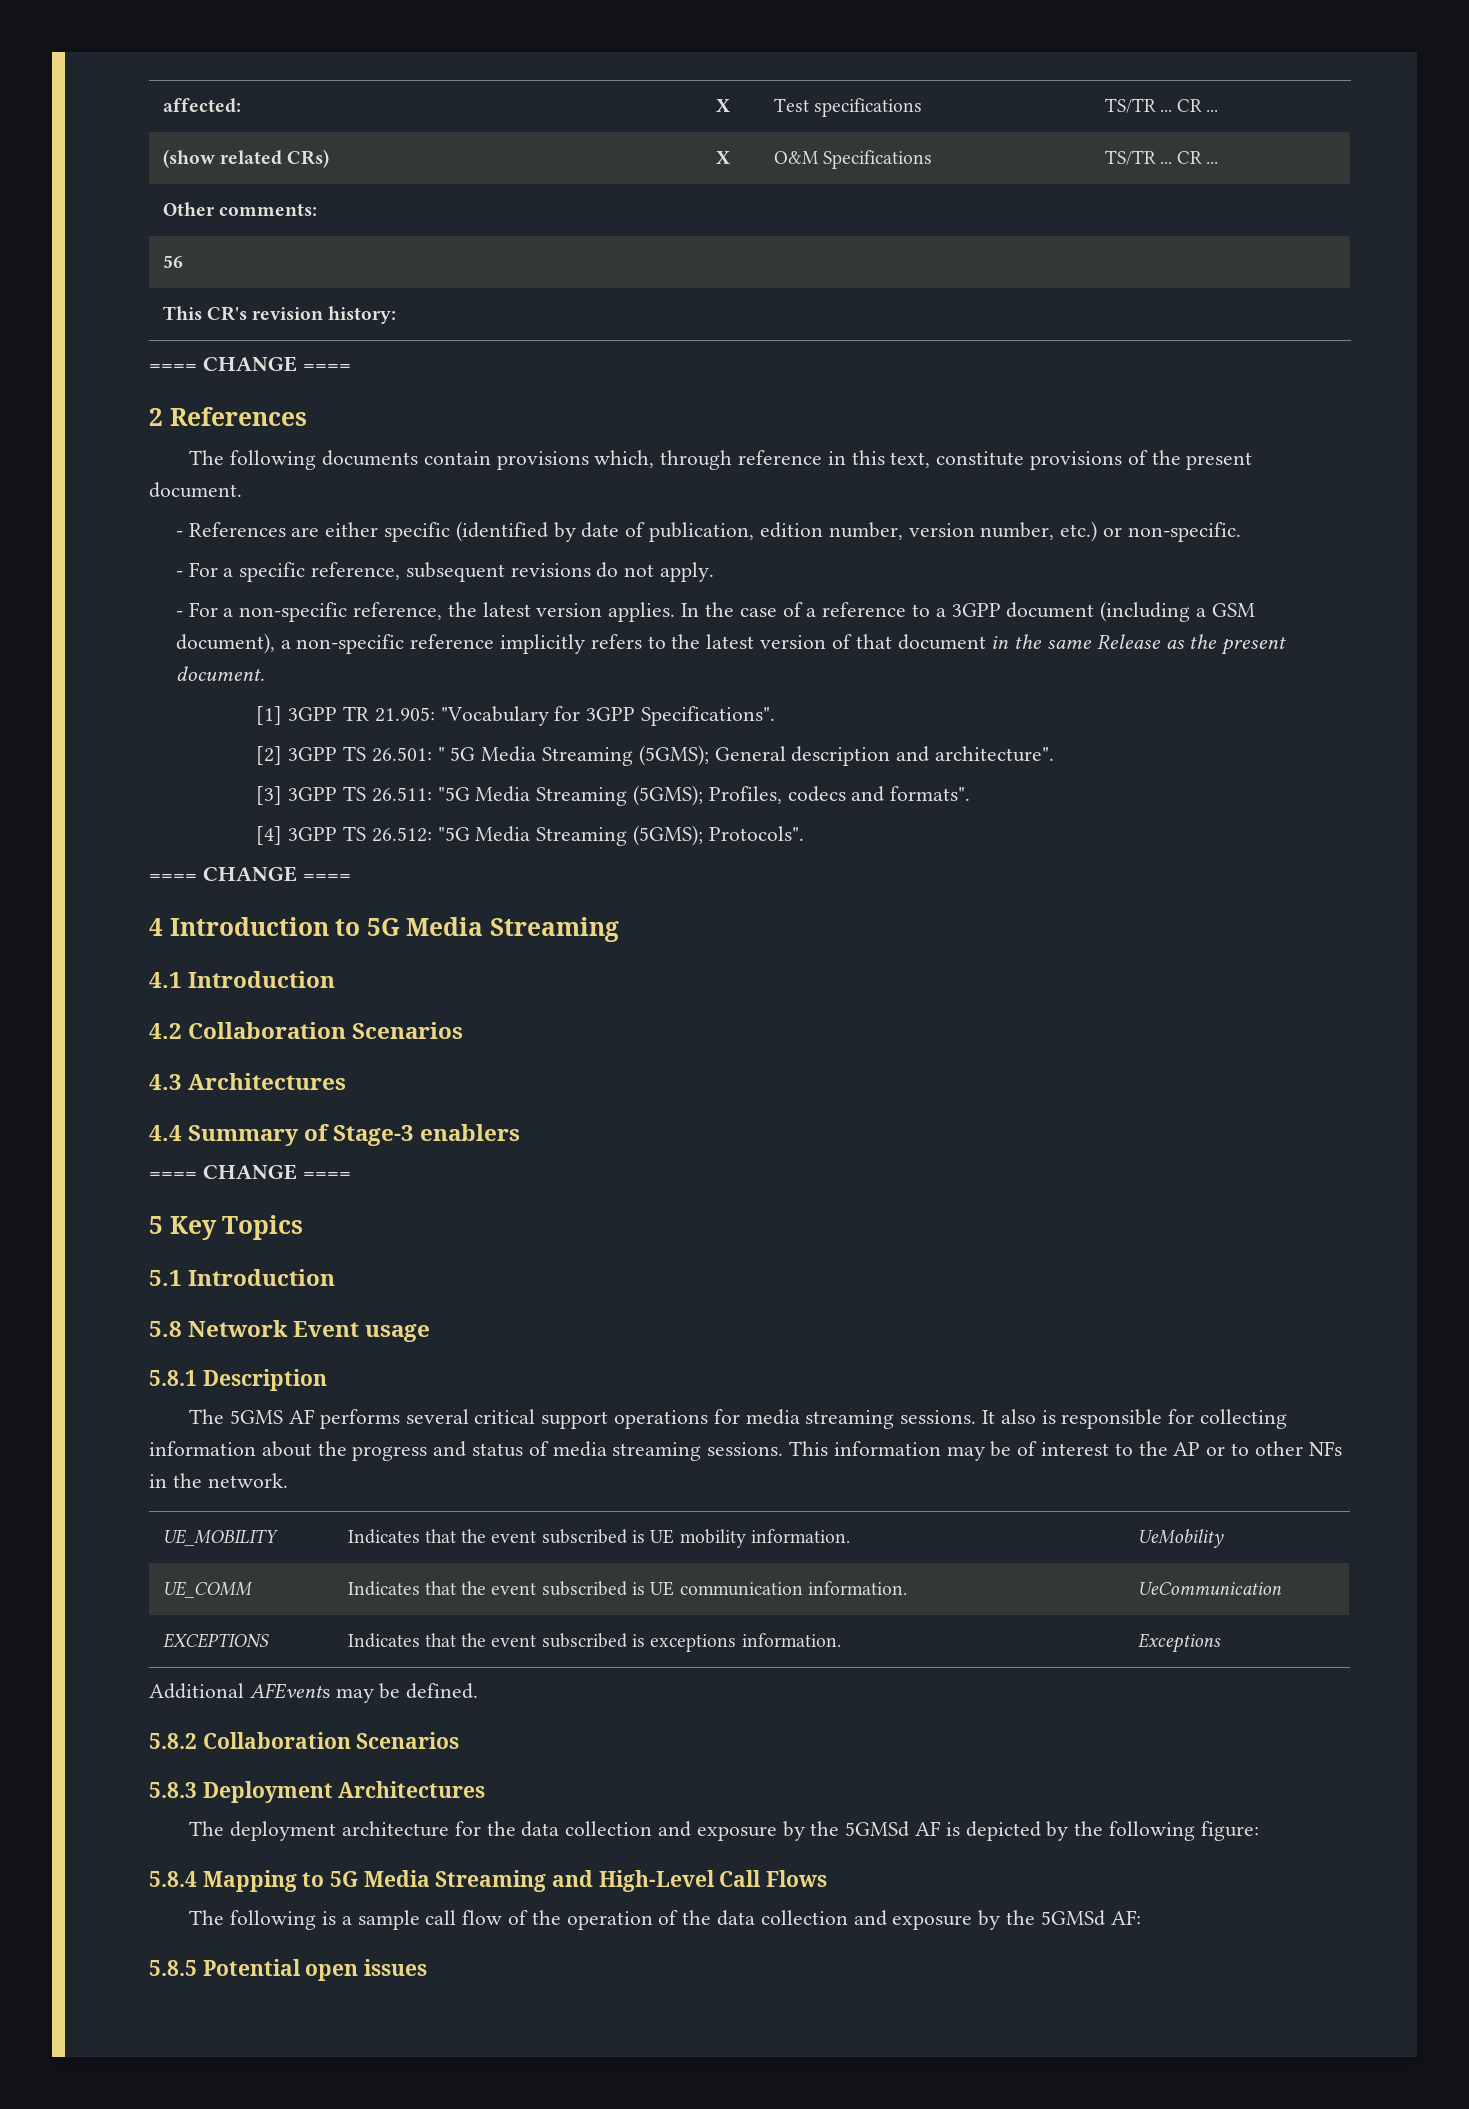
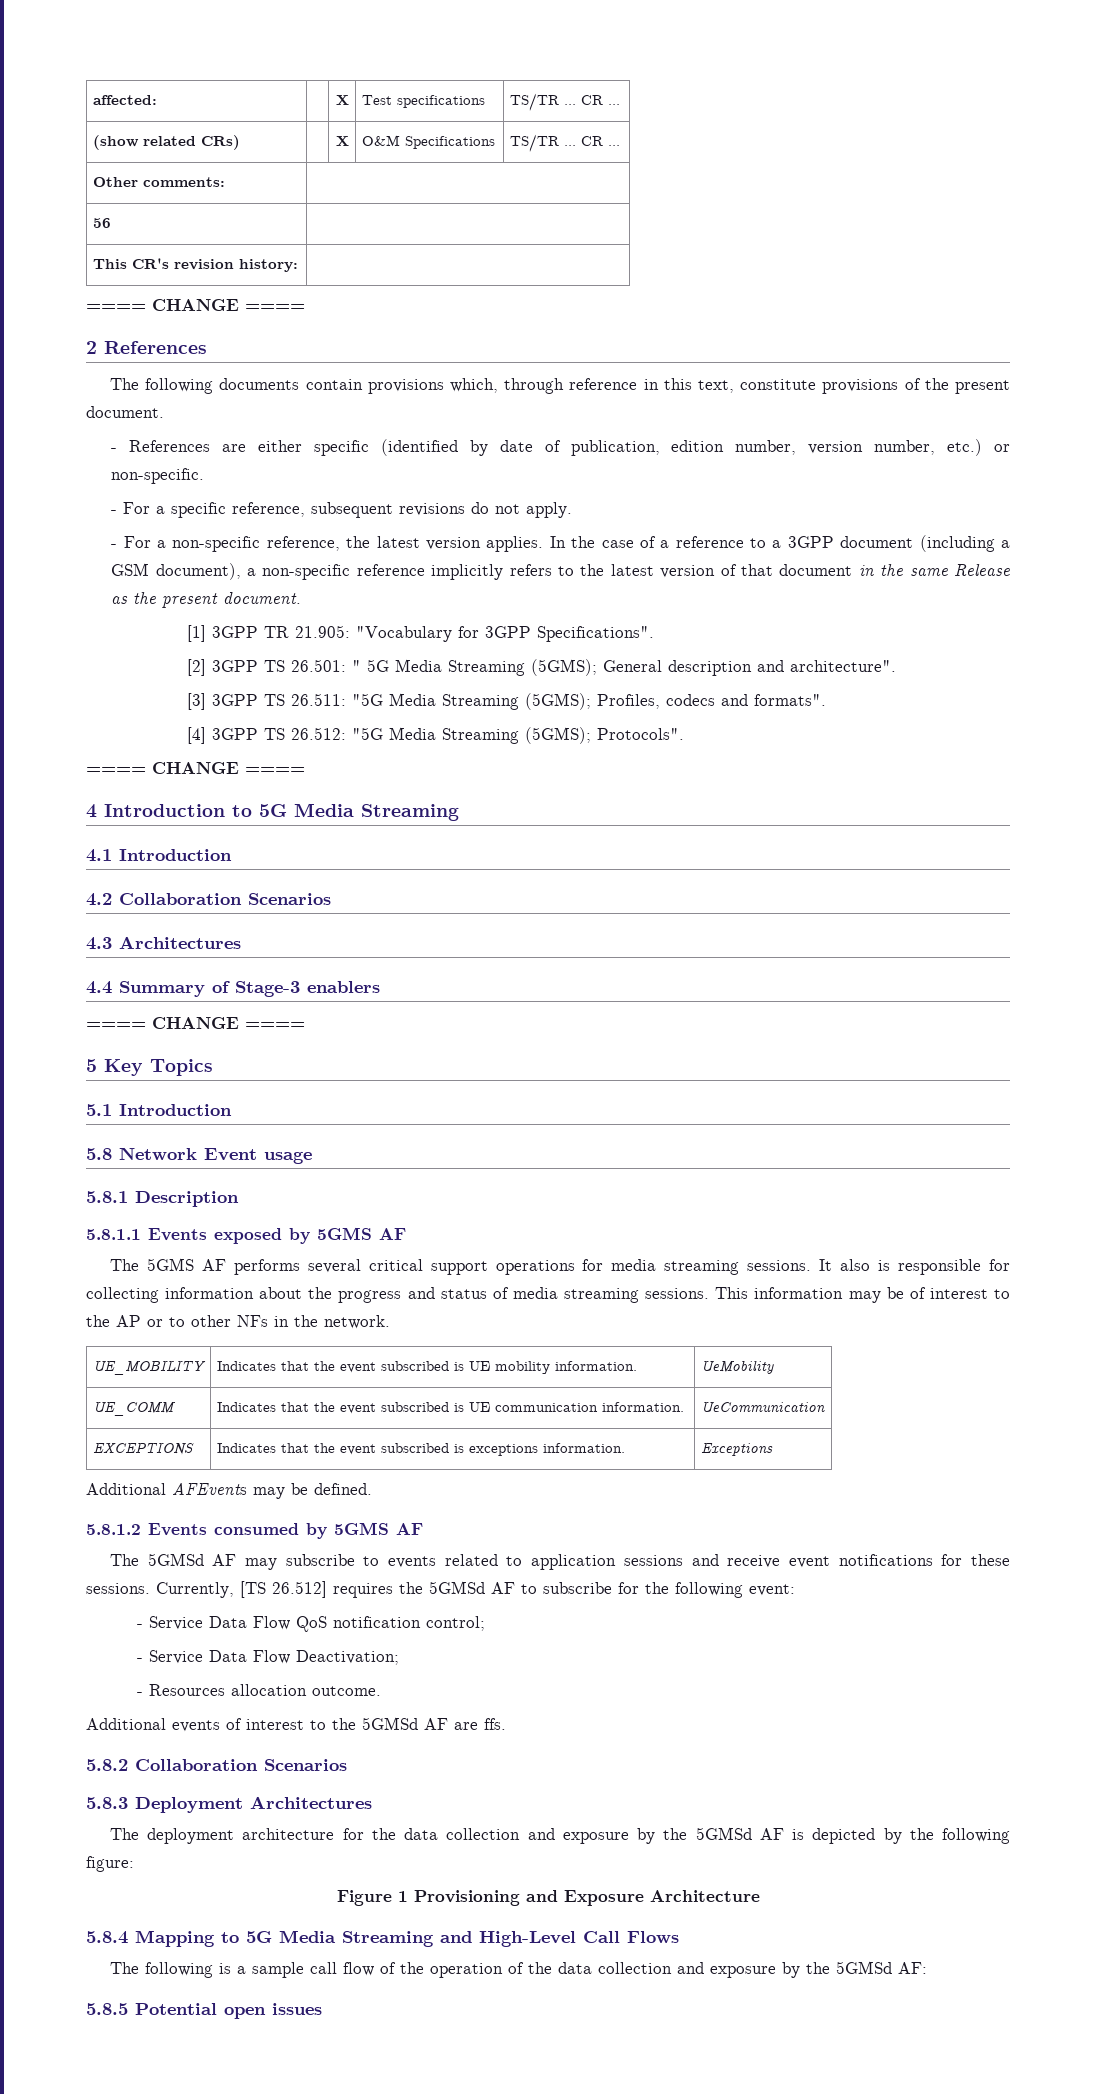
+ 5.8.1.1 Events exposed by 5GMS AF
+ 5.8.1.2 Events consumed by 5GMS AF
+ The 5GMSd AF may subscribe to events related to application sessions and receive event notifications for these sessions. Currently, [TS 26.512] requires the 5GMSd AF to subscribe for the following event:
+ - Service Data Flow QoS notification control;
+ - Service Data Flow Deactivation;
+ - Resources allocation outcome.
+ Additional events of interest to the 5GMSd AF are ffs.
+ Figure 1 Provisioning and Exposure Architecture

